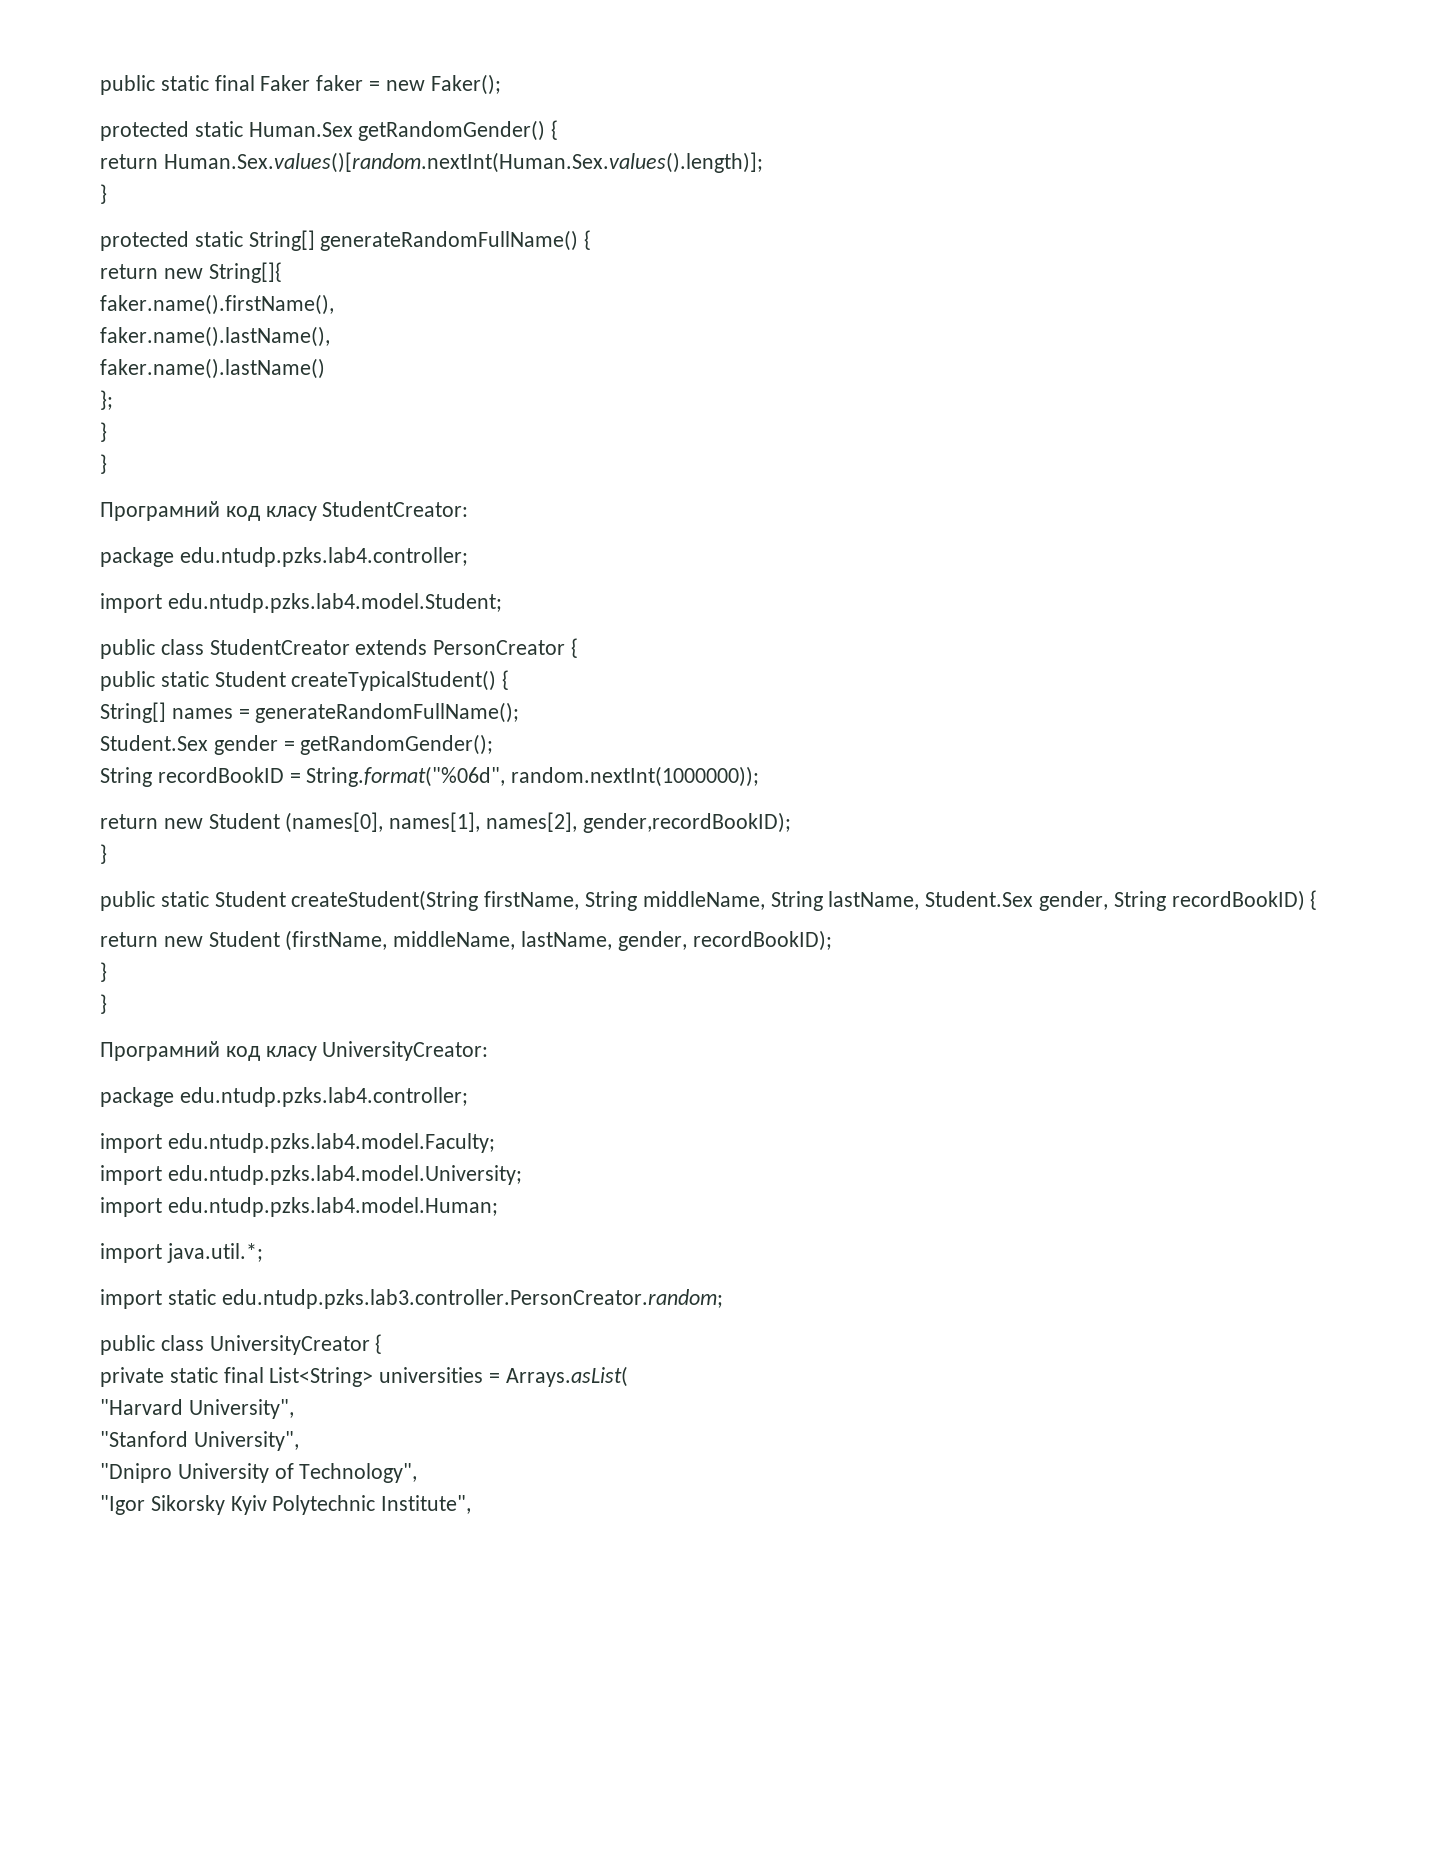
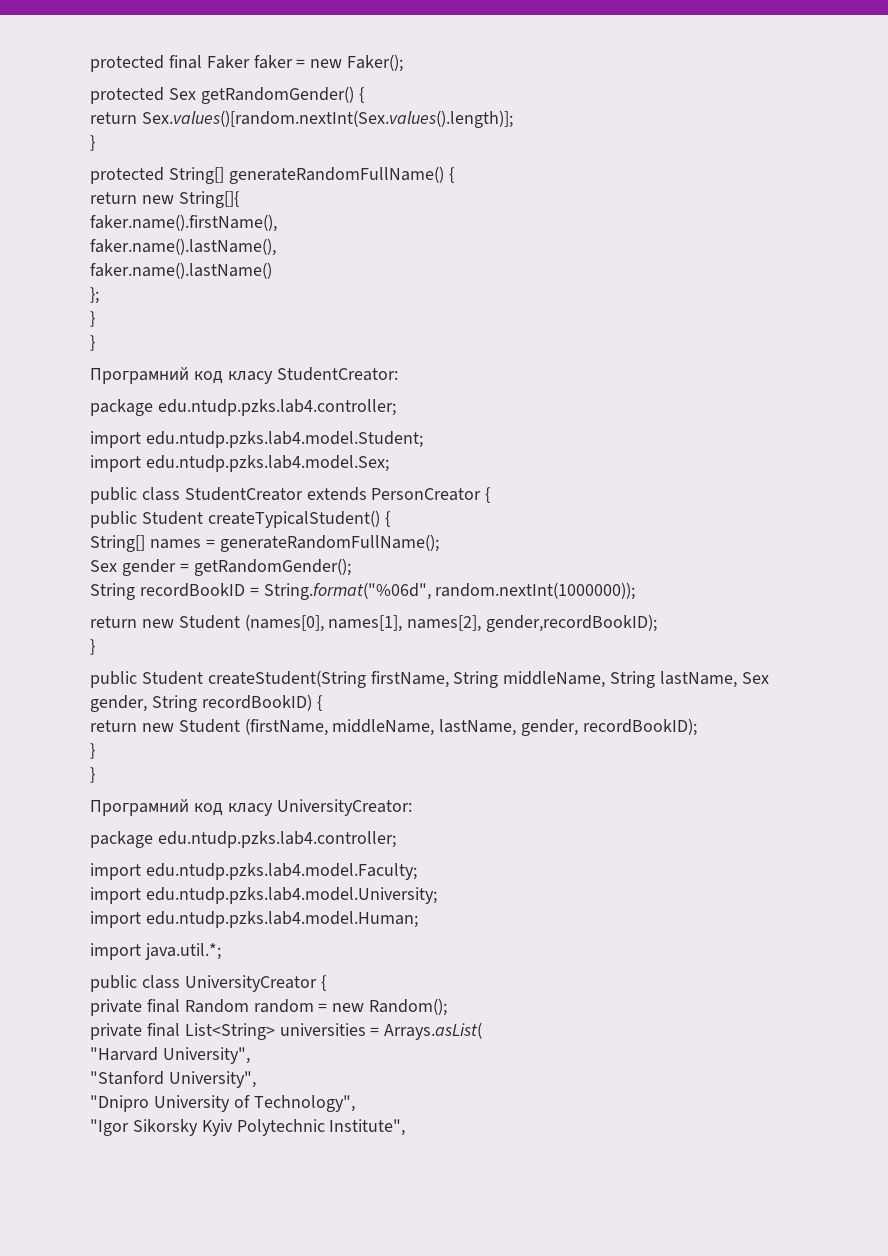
- public static final Faker faker = new Faker();
+ protected final Faker faker = new Faker();
- protected static Human.Sex getRandomGender() {
+ protected Sex getRandomGender() {
- return Human.Sex.values()[random.nextInt(Human.Sex.values().length)];
+ return Sex.values()[random.nextInt(Sex.values().length)];
- protected static String[] generateRandomFullName() {
+ protected String[] generateRandomFullName() {
+ import edu.ntudp.pzks.lab4.model.Sex;
- public static Student createTypicalStudent() {
+ public Student createTypicalStudent() {
- Student.Sex gender = getRandomGender();
+ Sex gender = getRandomGender();
- public static Student createStudent(String firstName, String middleName, String lastName, Student.Sex gender, String recordBookID) {
+ public Student createStudent(String firstName, String middleName, String lastName, Sex gender, String recordBookID) {
- import static edu.ntudp.pzks.lab3.controller.PersonCreator.random;
- private static final List<String> universities = Arrays.asList(
+ private final Random random = new Random();
+ private final List<String> universities = Arrays.asList(

